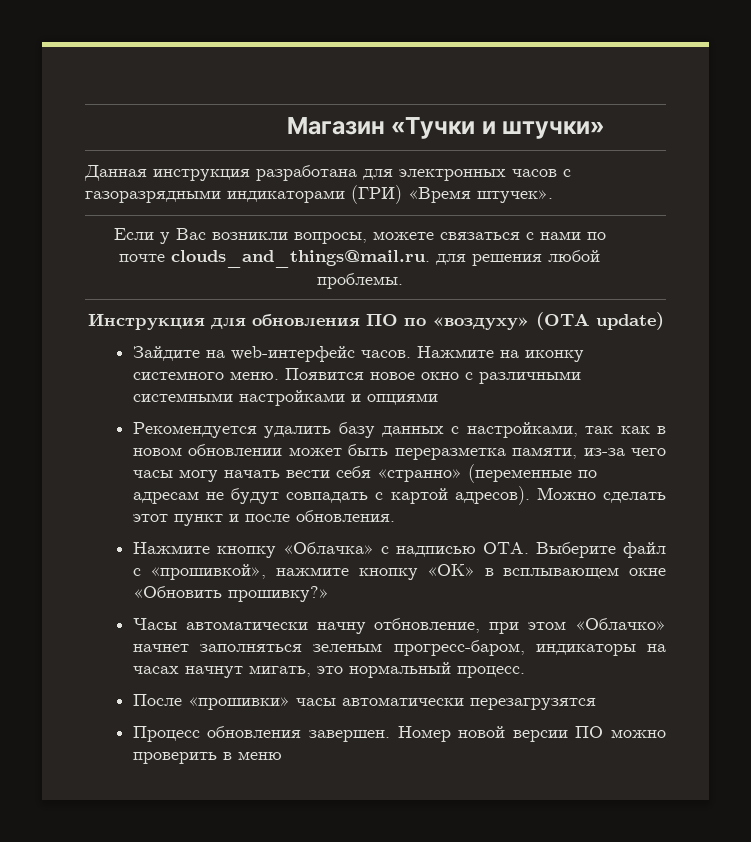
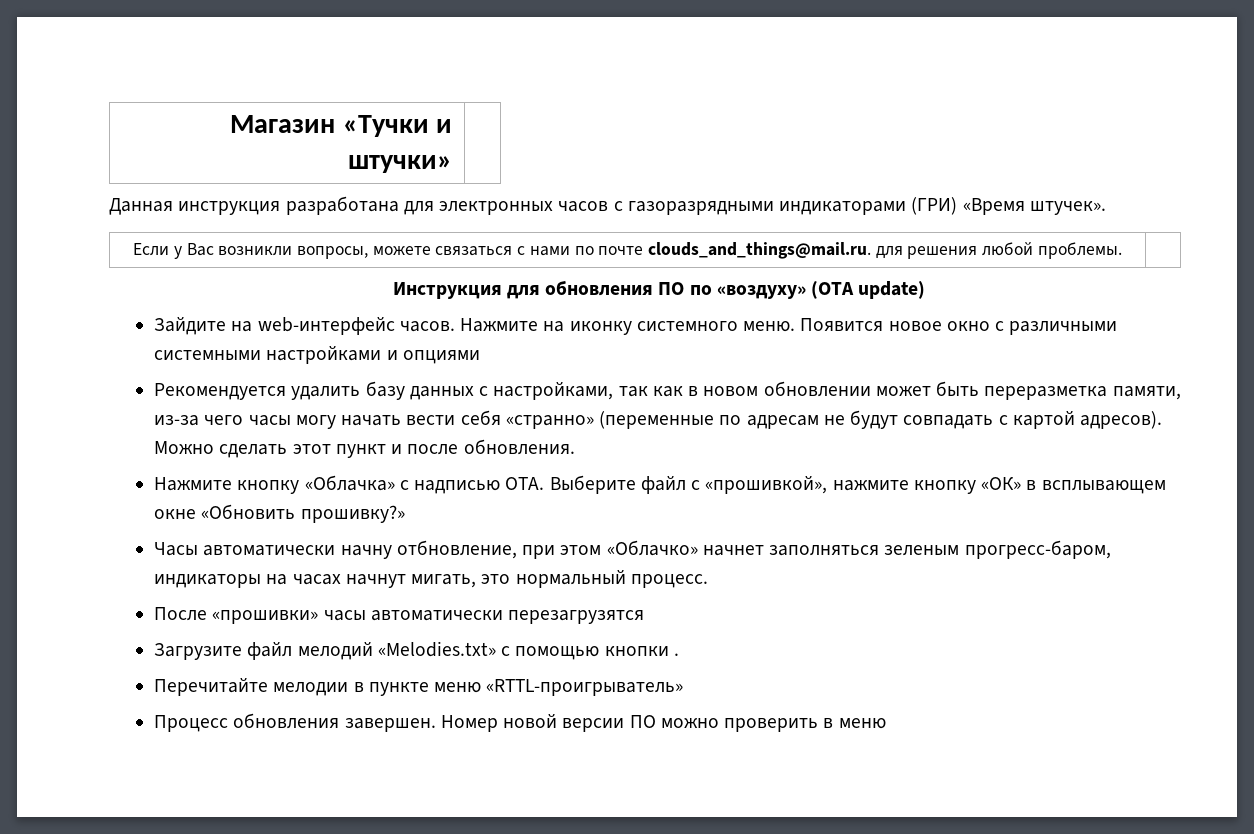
+ Загрузите файл мелодий «Melodies.txt» с помощью кнопки .
+ Перечитайте мелодии в пункте меню «RTTL-проигрыватель»

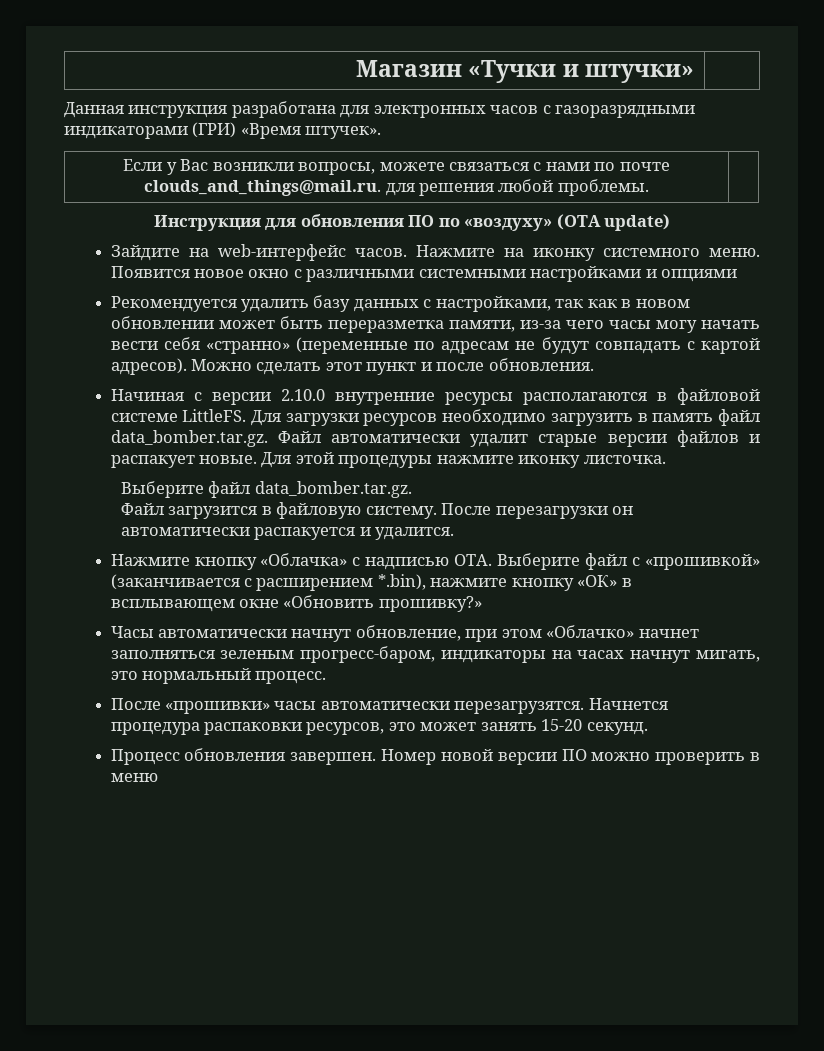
+ Начиная с версии 2.10.0 внутренние ресурсы располагаются в файловой системе LittleFS. Для загрузки ресурсов необходимо загрузить в память файл data_bomber.tar.gz. Файл автоматически удалит старые версии файлов и распакует новые. Для этой процедуры нажмите иконку листочка.
+ Выберите файл data_bomber.tar.gz.
+ Файл загрузится в файловую систему. После перезагрузки он автоматически распакуется и удалится.
- Нажмите кнопку «Облачка» с надписью OTA. Выберите файл с «прошивкой», нажмите кнопку «ОК» в всплывающем окне «Обновить прошивку?»
+ Нажмите кнопку «Облачка» с надписью OTA. Выберите файл с «прошивкой» (заканчивается с расширением *.bin), нажмите кнопку «ОК» в всплывающем окне «Обновить прошивку?»
- Часы автоматически начну отбновление, при этом «Облачко» начнет заполняться зеленым прогресс-баром, индикаторы на часах начнут мигать, это нормальный процесс.
+ Часы автоматически начнут обновление, при этом «Облачко» начнет заполняться зеленым прогресс-баром, индикаторы на часах начнут мигать, это нормальный процесс.
- После «прошивки» часы автоматически перезагрузятся
- Загрузите файл мелодий «Melodies.txt» с помощью кнопки .
- Перечитайте мелодии в пункте меню «RTTL-проигрыватель»
+ После «прошивки» часы автоматически перезагрузятся. Начнется процедура распаковки ресурсов, это может занять 15-20 секунд.

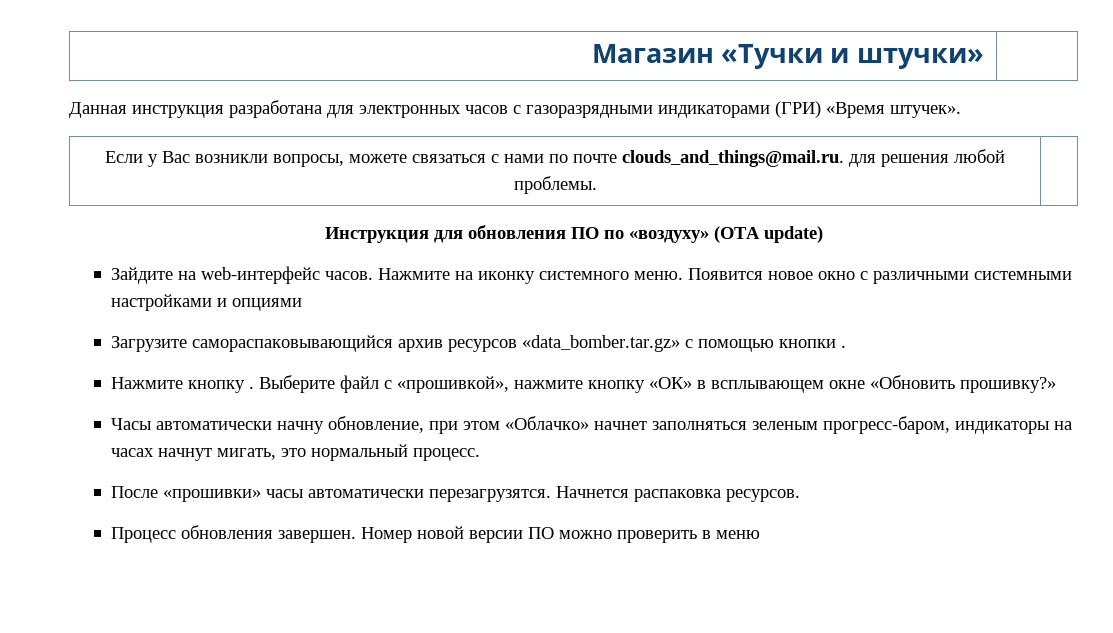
- Рекомендуется удалить базу данных с настройками, так как в новом обновлении может быть переразметка памяти, из-за чего часы могу начать вести себя «странно» (переменные по адресам не будут совпадать с картой адресов). Можно сделать этот пункт и после обновления.
- Начиная с версии 2.10.0 внутренние ресурсы располагаются в файловой системе LittleFS. Для загрузки ресурсов необходимо загрузить в память файл data_bomber.tar.gz. Файл автоматически удалит старые версии файлов и распакует новые. Для этой процедуры нажмите иконку листочка.
- Выберите файл data_bomber.tar.gz.
- Файл загрузится в файловую систему. После перезагрузки он автоматически распакуется и удалится.
- Нажмите кнопку «Облачка» с надписью OTA. Выберите файл с «прошивкой» (заканчивается с расширением *.bin), нажмите кнопку «ОК» в всплывающем окне «Обновить прошивку?»
+ Загрузите самораспаковывающийся архив ресурсов «data_bomber.tar.gz» с помощью кнопки .
+ Нажмите кнопку . Выберите файл с «прошивкой», нажмите кнопку «ОК» в всплывающем окне «Обновить прошивку?»
- Часы автоматически начнут обновление, при этом «Облачко» начнет заполняться зеленым прогресс-баром, индикаторы на часах начнут мигать, это нормальный процесс.
+ Часы автоматически начну обновление, при этом «Облачко» начнет заполняться зеленым прогресс-баром, индикаторы на часах начнут мигать, это нормальный процесс.
- Начнется процедура распаковки ресурсов, это может занять 15-20 секунд.
+ Начнется распаковка ресурсов.

